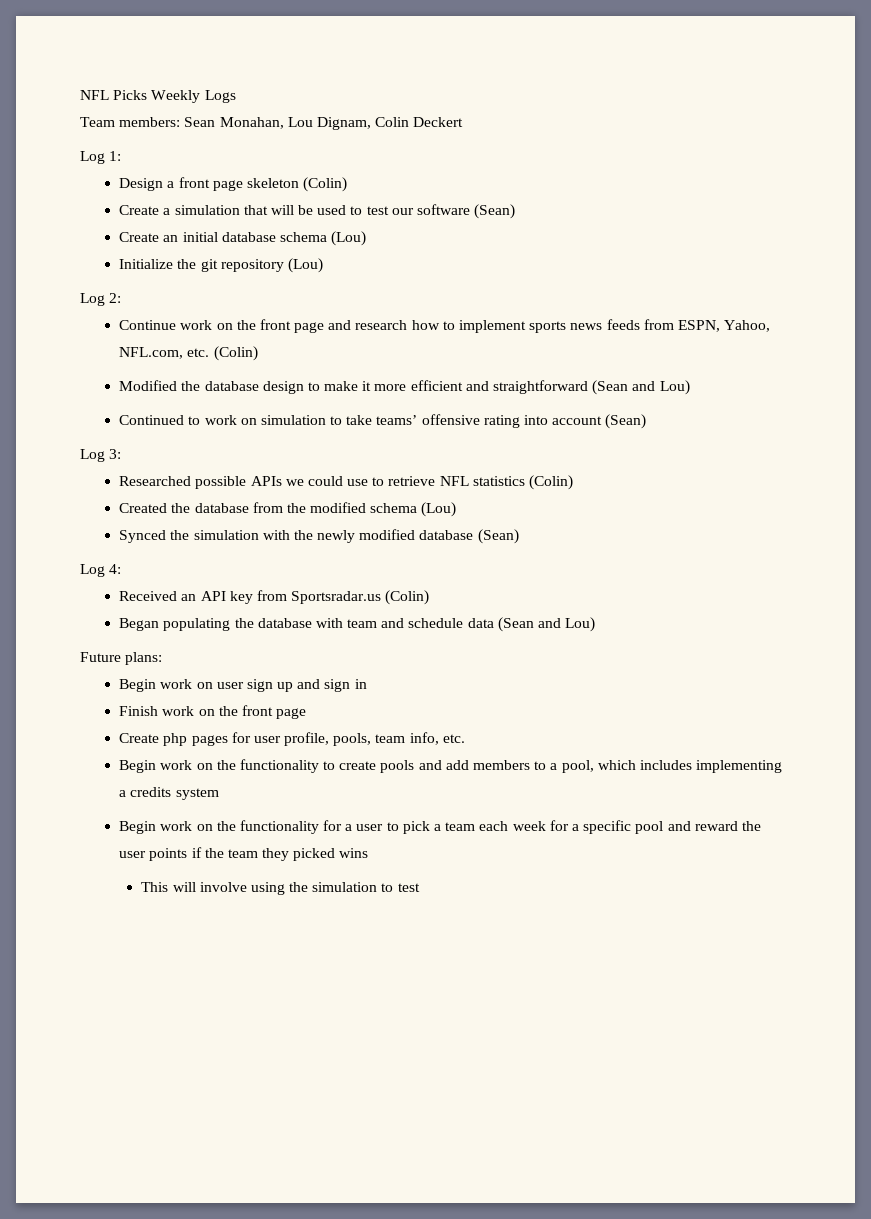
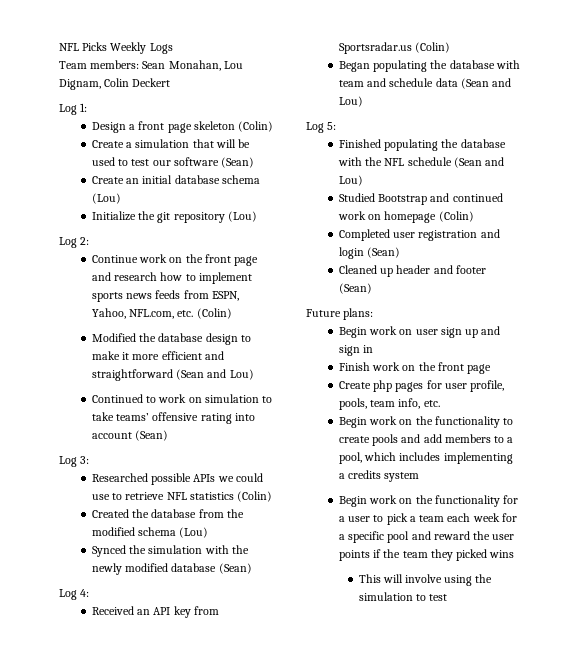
+ Log 5:
+ Finished populating the database with the NFL schedule (Sean and Lou)
+ Studied Bootstrap and continued work on homepage (Colin)
+ Completed user registration and login (Sean)
+ Cleaned up header and footer (Sean)

